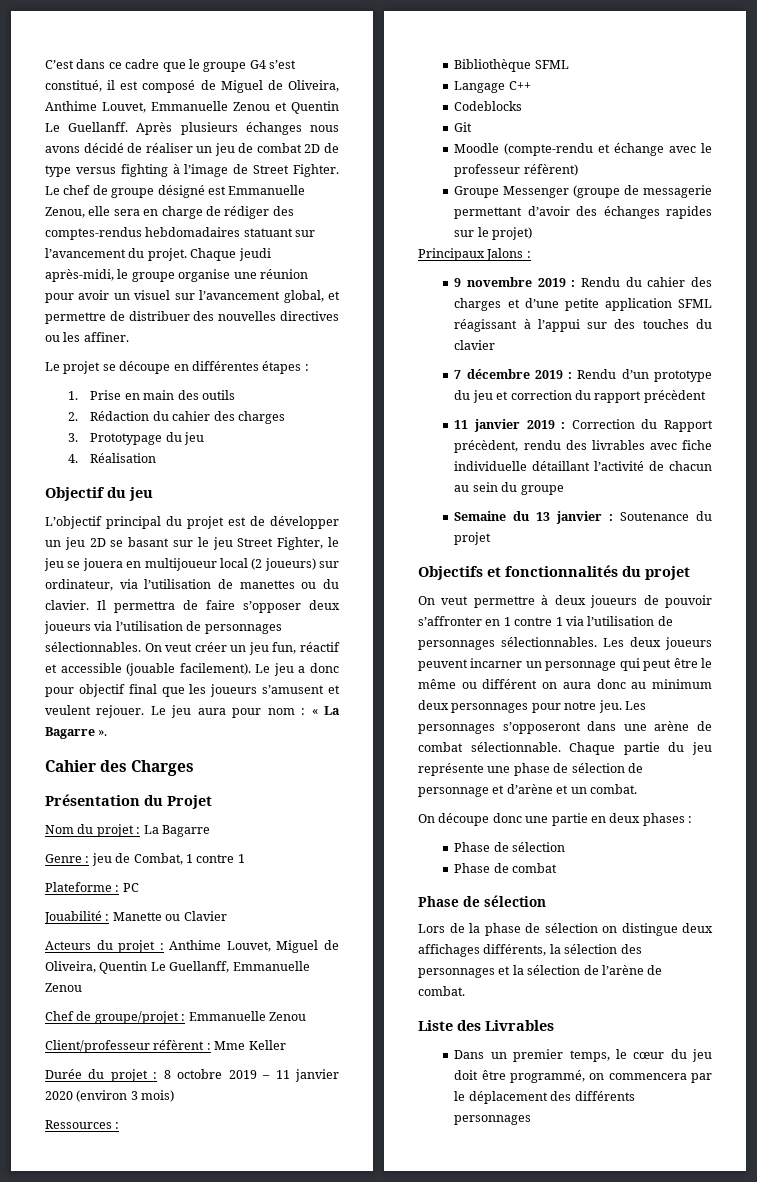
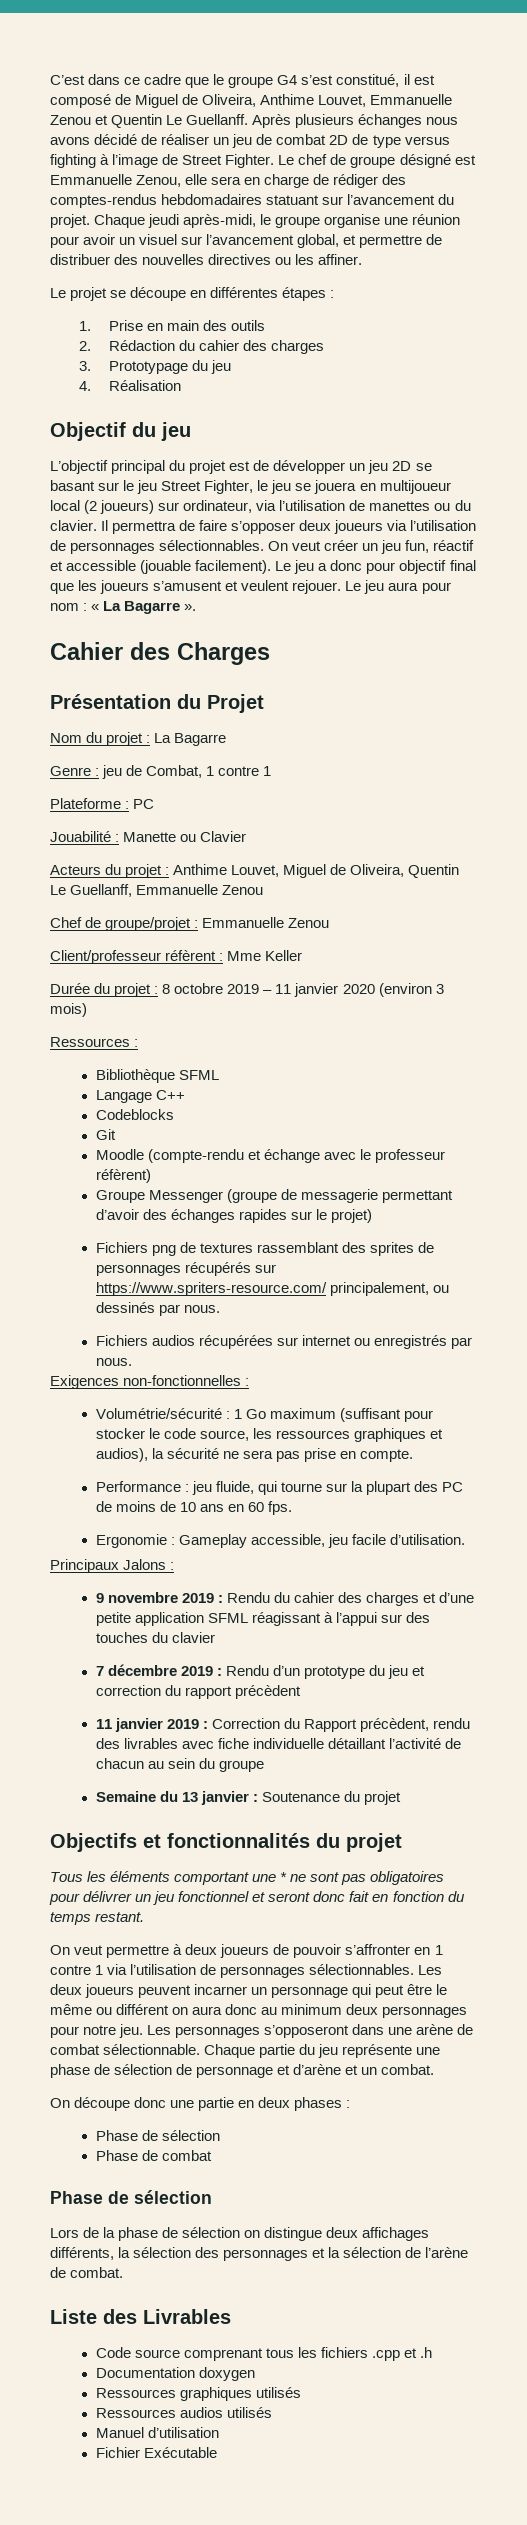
+ Fichiers png de textures rassemblant des sprites de personnages récupérés sur https://www.spriters-resource.com/ principalement, ou dessinés par nous.
+ Fichiers audios récupérées sur internet ou enregistrés par nous.
+ Exigences non-fonctionnelles :
+ Volumétrie/sécurité : 1 Go maximum (suffisant pour stocker le code source, les ressources graphiques et audios), la sécurité ne sera pas prise en compte.
+ Performance : jeu fluide, qui tourne sur la plupart des PC de moins de 10 ans en 60 fps.
+ Ergonomie : Gameplay accessible, jeu facile d’utilisation.
+ Tous les éléments comportant une * ne sont pas obligatoires pour délivrer un jeu fonctionnel et seront donc fait en fonction du temps restant.
- Dans un premier temps, le cœur du jeu doit être programmé, on commencera par le déplacement des différents personnages
+ Code source comprenant tous les fichiers .cpp et .h
+ Documentation doxygen
+ Ressources graphiques utilisés
+ Ressources audios utilisés
+ Manuel d’utilisation
+ Fichier Exécutable

